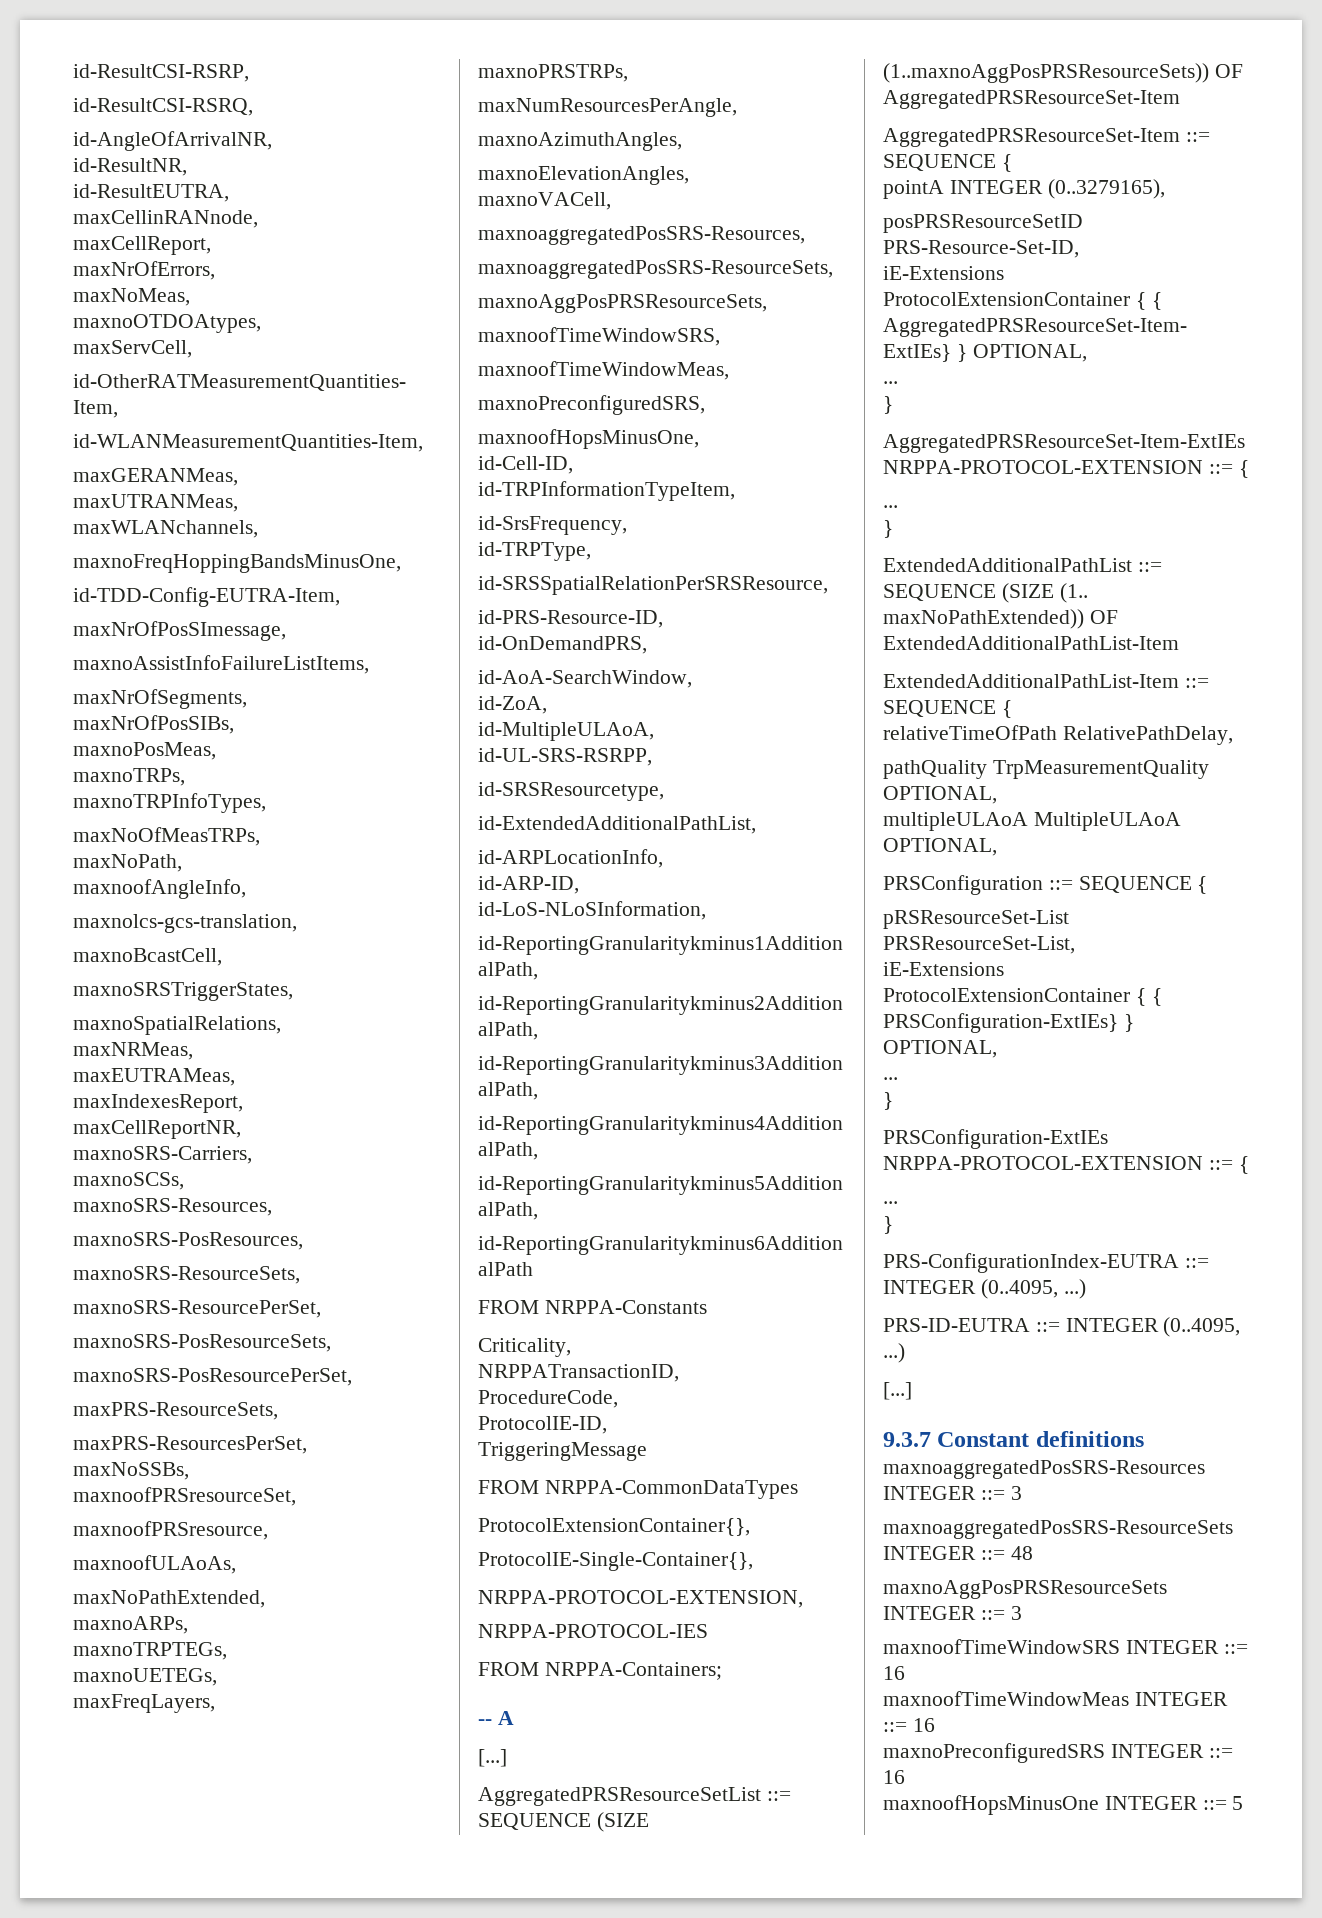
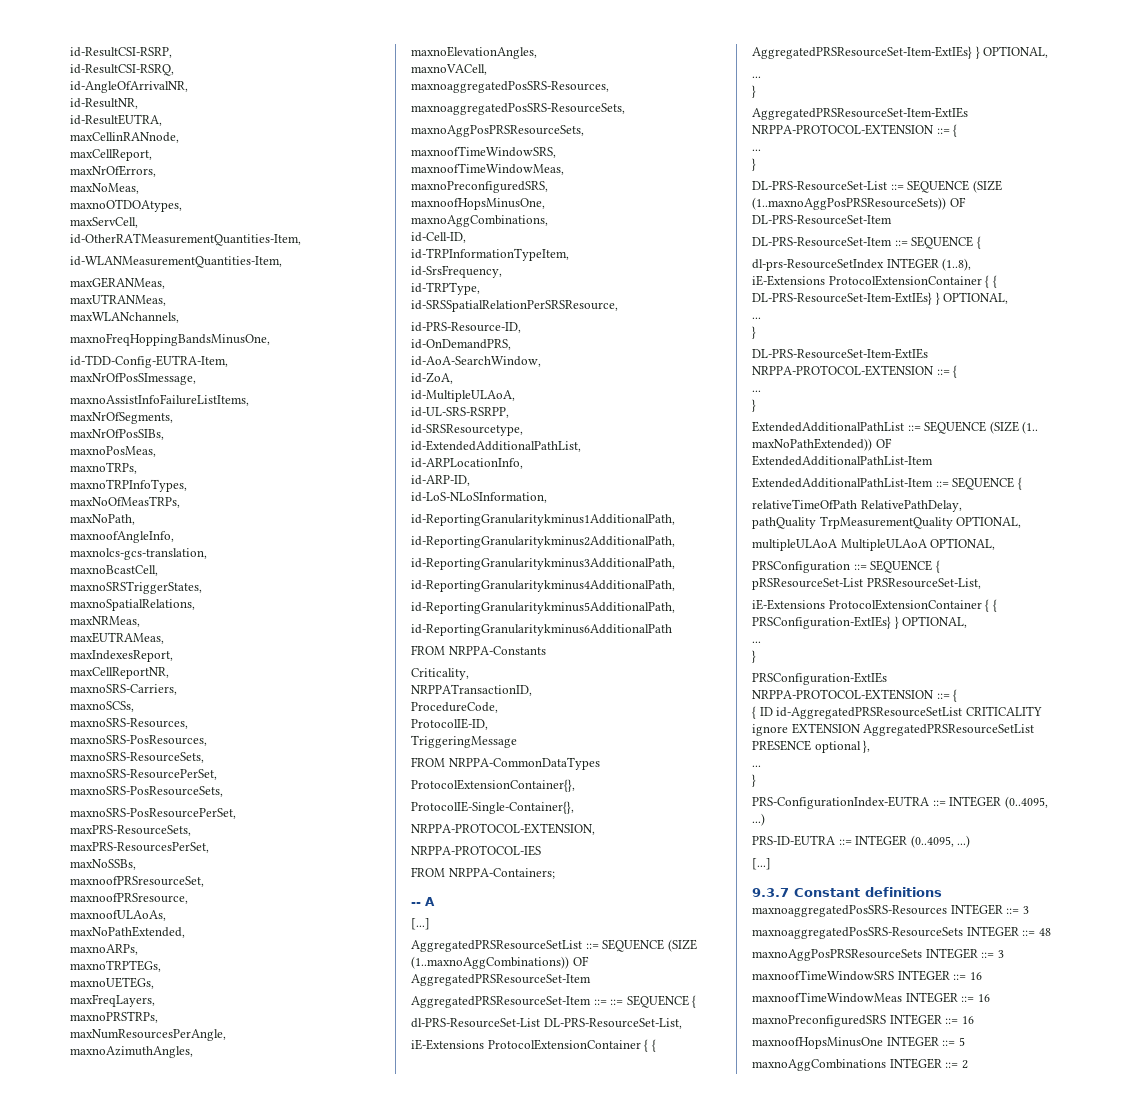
+ maxnoAggCombinations,
- AggregatedPRSResourceSetList ::= SEQUENCE (SIZE (1..maxnoAggPosPRSResourceSets)) OF AggregatedPRSResourceSet-Item
+ AggregatedPRSResourceSetList ::= SEQUENCE (SIZE (1..maxnoAggCombinations)) OF AggregatedPRSResourceSet-Item
- AggregatedPRSResourceSet-Item ::= SEQUENCE {
- pointA INTEGER (0..3279165),
- posPRSResourceSetID PRS-Resource-Set-ID,
+ AggregatedPRSResourceSet-Item ::= ::= SEQUENCE {
+ dl-PRS-ResourceSet-List DL-PRS-ResourceSet-List,
+ DL-PRS-ResourceSet-List ::= SEQUENCE (SIZE (1..maxnoAggPosPRSResourceSets)) OF DL-PRS-ResourceSet-Item
+ DL-PRS-ResourceSet-Item ::= SEQUENCE {
+ dl-prs-ResourceSetIndex INTEGER (1..8),
+ iE-Extensions ProtocolExtensionContainer { { DL-PRS-ResourceSet-Item-ExtIEs} } OPTIONAL,
+ ...
+ }
+ DL-PRS-ResourceSet-Item-ExtIEs NRPPA-PROTOCOL-EXTENSION ::= {
+ ...
+ }
+ { ID id-AggregatedPRSResourceSetList CRITICALITY ignore EXTENSION AggregatedPRSResourceSetList PRESENCE optional },
+ maxnoAggCombinations INTEGER ::= 2

